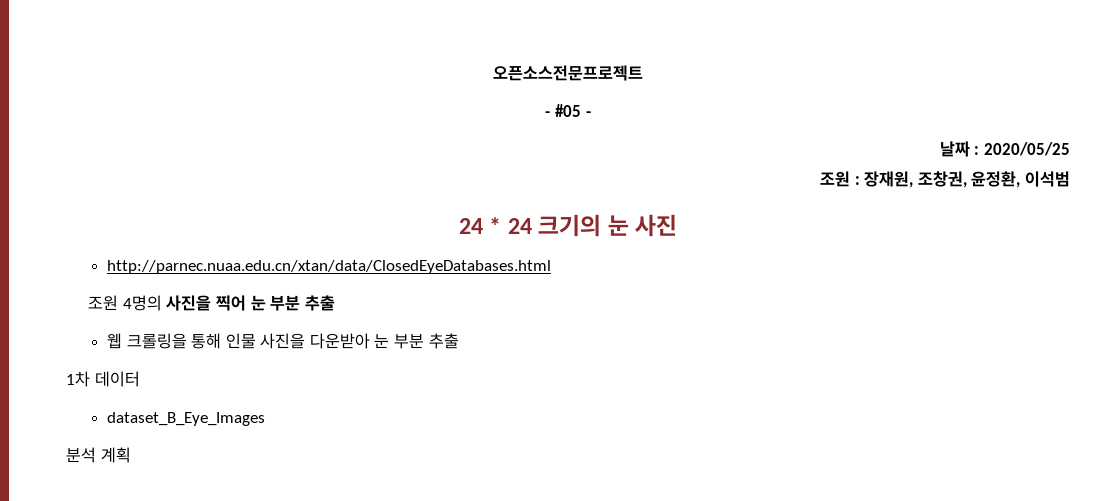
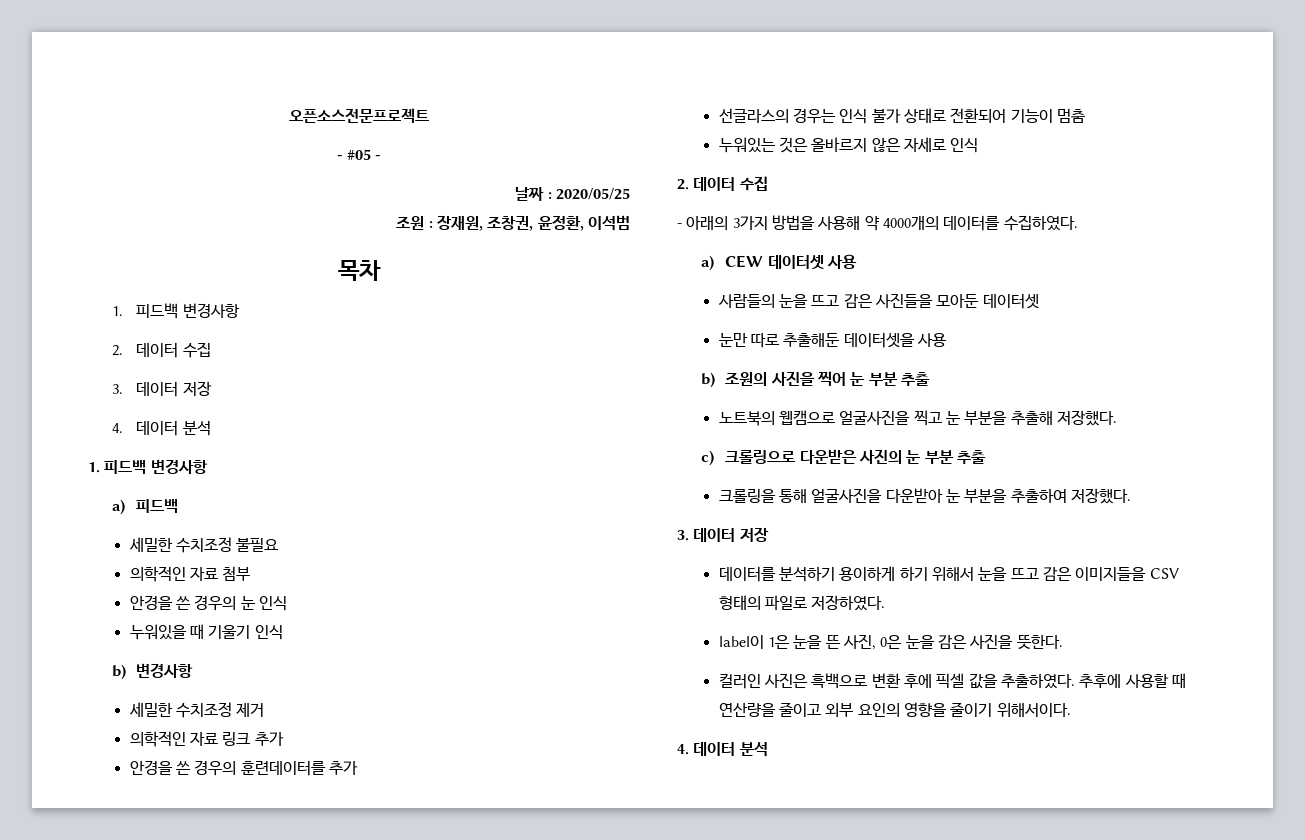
- 24 * 24 크기의 눈 사진
- http://parnec.nuaa.edu.cn/xtan/data/ClosedEyeDatabases.html
- 조원 4명의 사진을 찍어 눈 부분 추출
+ 목차
+ 1. 피드백 변경사항
+ 2. 데이터 수집
+ 3. 데이터 저장
+ 4. 데이터 분석
+ 1. 피드백 변경사항
+ a) 피드백
+ 세밀한 수치조정 불필요
+ 의학적인 자료 첨부
+ 안경을 쓴 경우의 눈 인식
+ 누워있을 때 기울기 인식
+ b) 변경사항
+ 세밀한 수치조정 제거
+ 의학적인 자료 링크 추가
+ 안경을 쓴 경우의 훈련데이터를 추가
+ 선글라스의 경우는 인식 불가 상태로 전환되어 기능이 멈춤
+ 누워있는 것은 올바르지 않은 자세로 인식
+ 2. 데이터 수집
+ - 아래의 3가지 방법을 사용해 약 4000개의 데이터를 수집하였다.
+ a) CEW 데이터셋 사용
+ 사람들의 눈을 뜨고 감은 사진들을 모아둔 데이터셋
+ 눈만 따로 추출해둔 데이터셋을 사용
+ b) 조원의 사진을 찍어 눈 부분 추출
- 웹 크롤링을 통해 인물 사진을 다운받아 눈 부분 추출
- 1차 데이터
- dataset_B_Eye_Images
- 분석 계획
+ 노트북의 웹캠으로 얼굴사진을 찍고 눈 부분을 추출해 저장했다.
+ c) 크롤링으로 다운받은 사진의 눈 부분 추출
+ 크롤링을 통해 얼굴사진을 다운받아 눈 부분을 추출하여 저장했다.
+ 3. 데이터 저장
+ 데이터를 분석하기 용이하게 하기 위해서 눈을 뜨고 감은 이미지들을 CSV 형태의 파일로 저장하였다.
+ label이 1은 눈을 뜬 사진, 0은 눈을 감은 사진을 뜻한다.
+ 컬러인 사진은 흑백으로 변환 후에 픽셀 값을 추출하였다. 추후에 사용할 때 연산량을 줄이고 외부 요인의 영향을 줄이기 위해서이다.
+ 4. 데이터 분석

